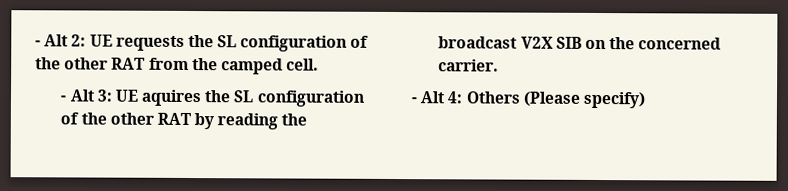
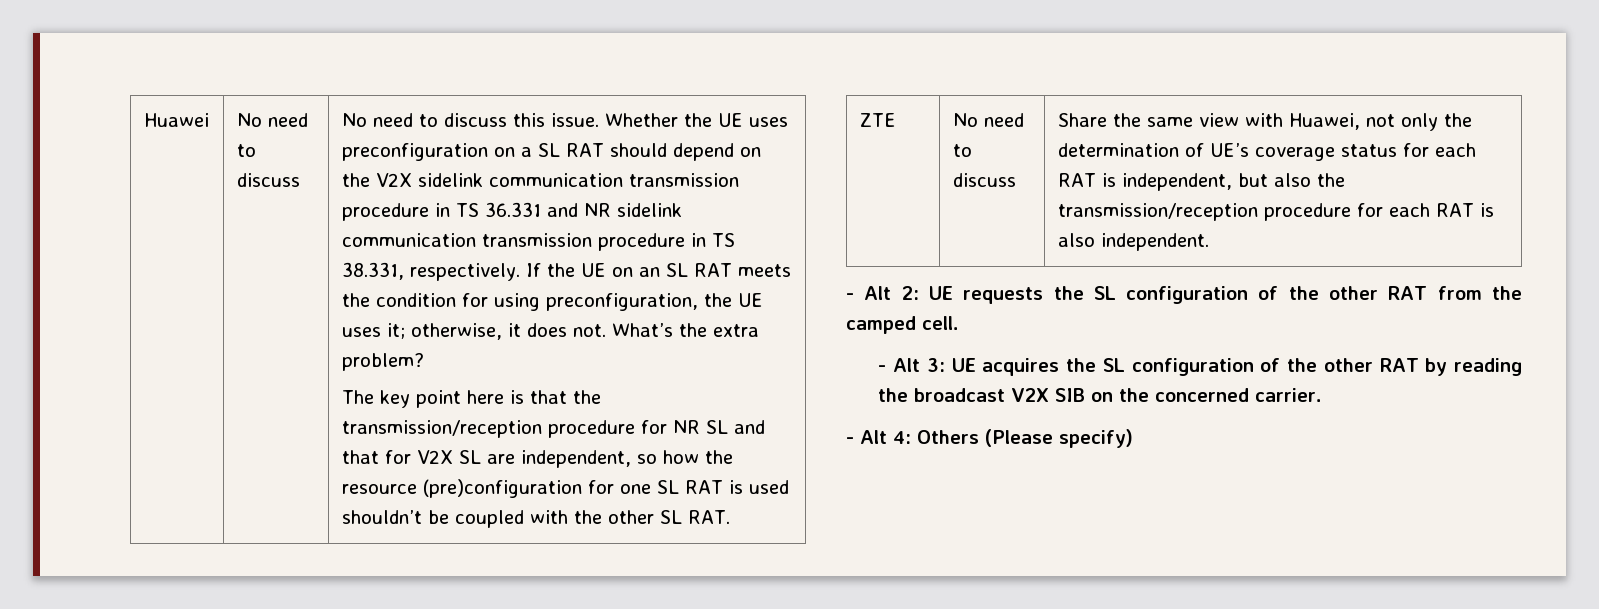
+ Huawei | No need to discuss | No need to discuss this issue. Whether the UE uses preconfiguration on a SL RAT should depend on the V2X sidelink communication transmission procedure in TS 36.331 and NR sidelink communication transmission procedure in TS 38.331, respectively. If the UE on an SL RAT meets the condition for using preconfiguration, the UE uses it; otherwise, it does not. What’s the extra problem?
+ The key point here is that the transmission/reception procedure for NR SL and that for V2X SL are independent, so how the resource (pre)configuration for one SL RAT is used shouldn’t be coupled with the other SL RAT.
+ ZTE | No need to discuss | Share the same view with Huawei, not only the determination of UE’s coverage status for each RAT is independent, but also the transmission/reception procedure for each RAT is also independent.
- - Alt 3: UE aquires the SL configuration of the other RAT by reading the broadcast V2X SIB on the concerned carrier.
+ - Alt 3: UE acquires the SL configuration of the other RAT by reading the broadcast V2X SIB on the concerned carrier.

